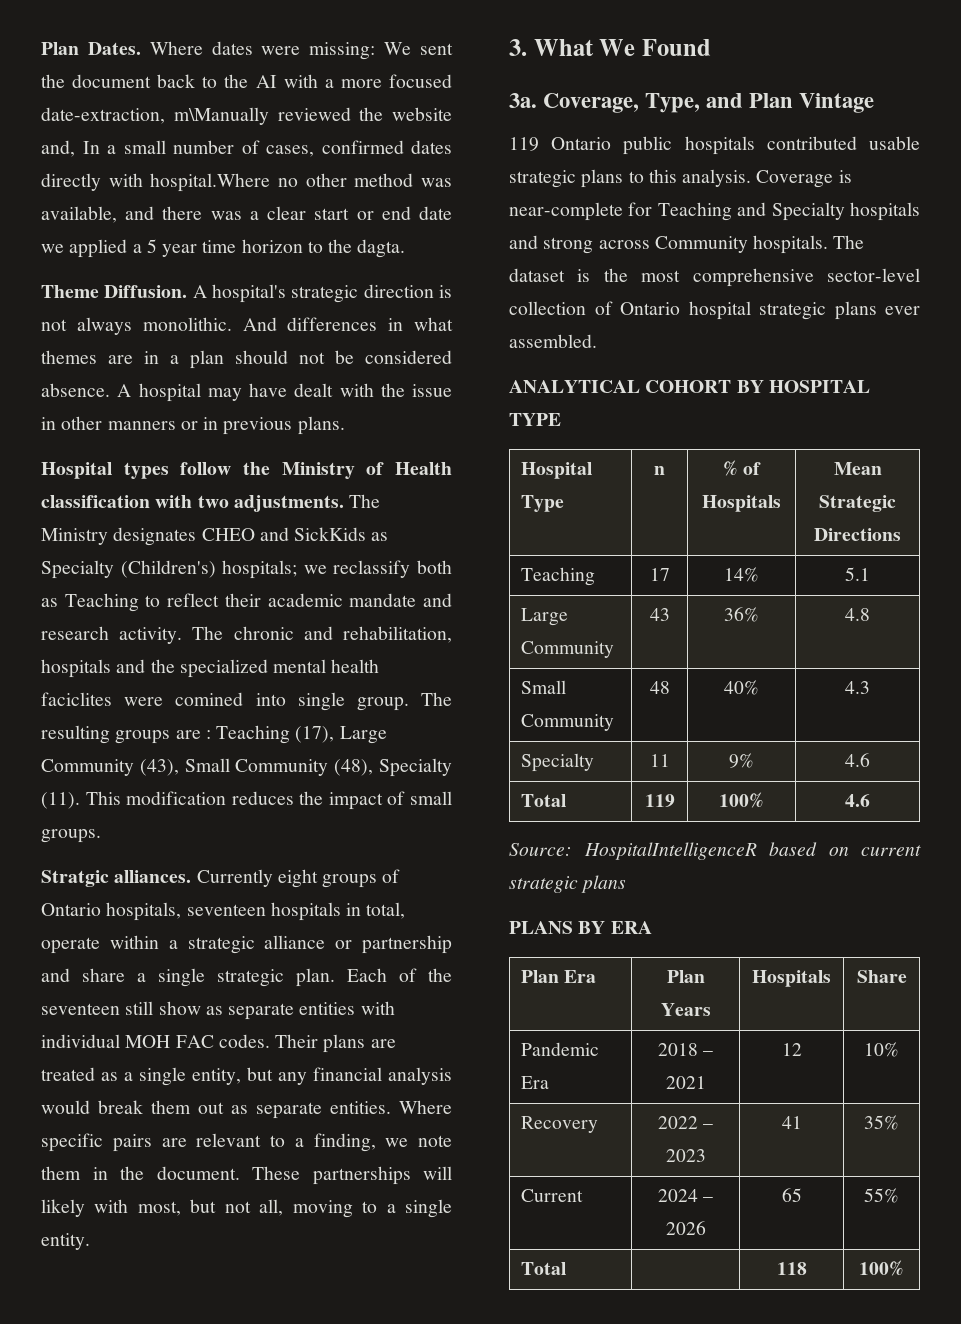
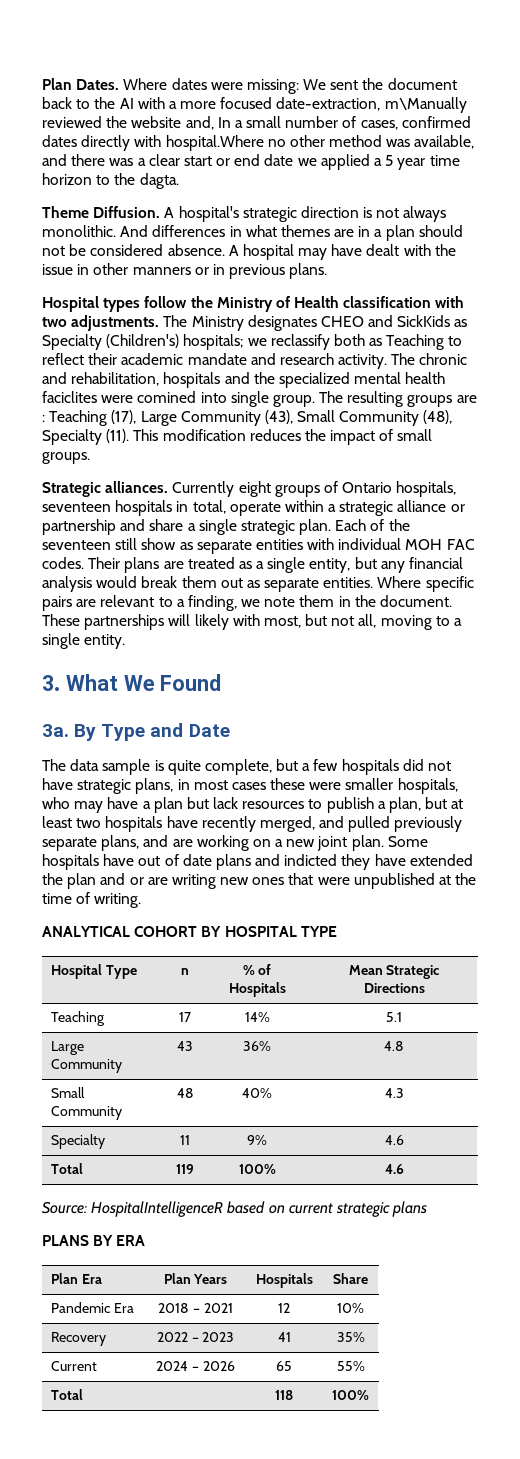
- Stratgic alliances.
+ Strategic alliances.
- Coverage, Type, and Plan Vintage
- 119 Ontario public hospitals contributed usable strategic plans to this analysis. Coverage is near-complete for Teaching and Specialty hospitals and strong across Community hospitals. The dataset is the most comprehensive sector-level collection of Ontario hospital strategic plans ever assembled.
+ By Type and Date
+ The data sample is quite complete, but a few hospitals did not have strategic plans, in most cases these were smaller hospitals, who may have a plan but lack resources to publish a plan, but at least two hospitals have recently merged, and pulled previously separate plans, and are working on a new joint plan. Some hospitals have out of date plans and indicted they have extended the plan and or are writing new ones that were unpublished at the time of writing.

